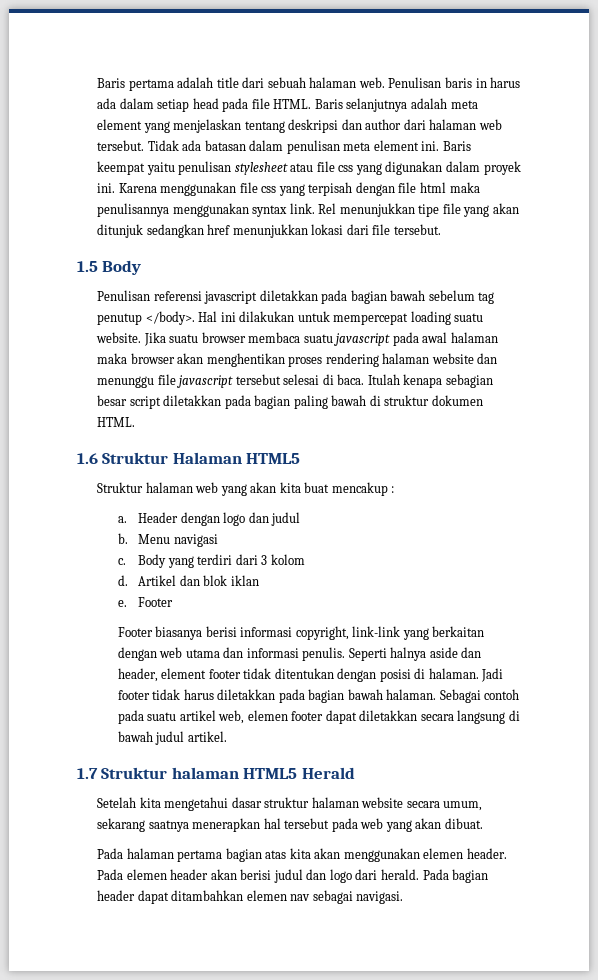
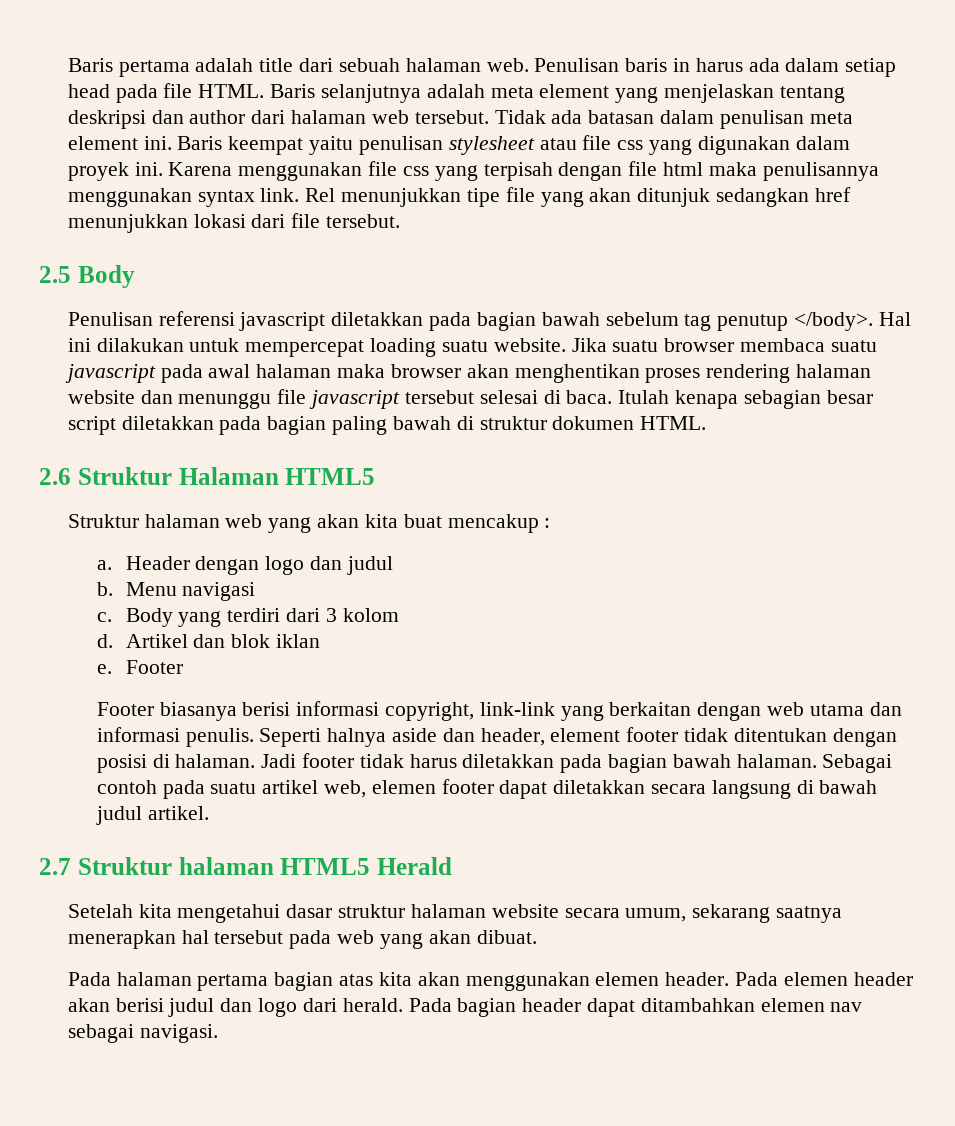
- 1.5 Body
+ 2.5 Body
- 1.6 Struktur Halaman HTML5
+ 2.6 Struktur Halaman HTML5
- 1.7 Struktur halaman HTML5 Herald
+ 2.7 Struktur halaman HTML5 Herald

